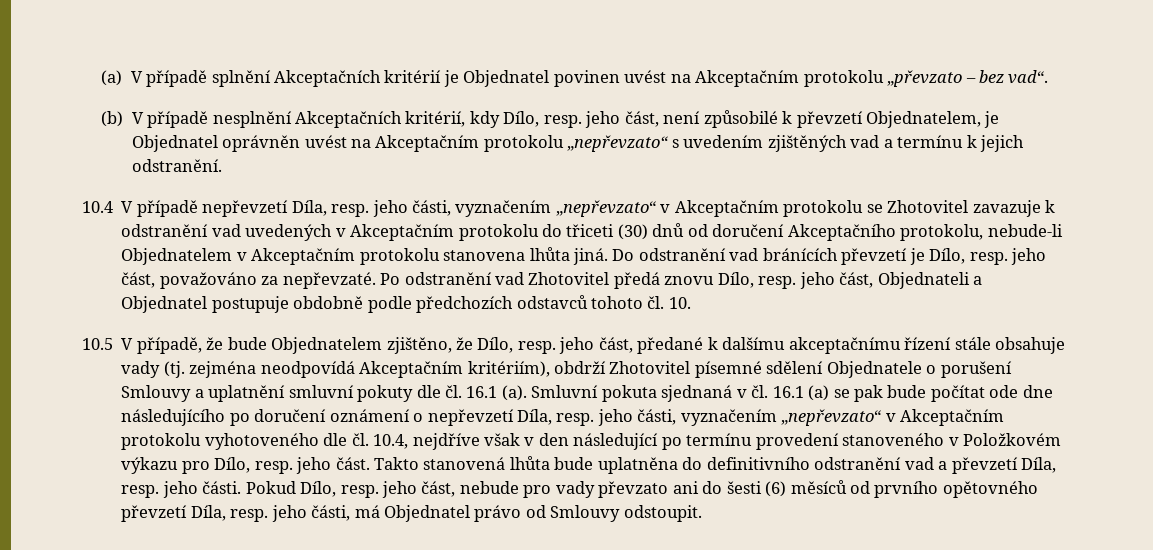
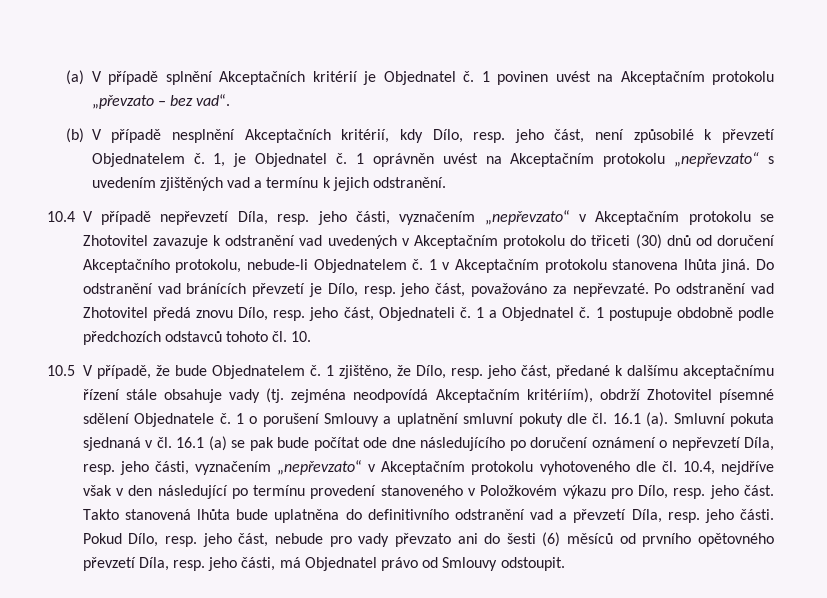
- (a) V případě splnění Akceptačních kritérií je Objednatel povinen uvést na Akceptačním protokolu „převzato – bez vad“.
+ (a) V případě splnění Akceptačních kritérií je Objednatel č. 1 povinen uvést na Akceptačním protokolu „převzato – bez vad“.
- (b) V případě nesplnění Akceptačních kritérií, kdy Dílo, resp. jeho část, není způsobilé k převzetí Objednatelem, je Objednatel oprávněn uvést na Akceptačním protokolu „nepřevzato“ s uvedením zjištěných vad a termínu k jejich odstranění.
+ (b) V případě nesplnění Akceptačních kritérií, kdy Dílo, resp. jeho část, není způsobilé k převzetí Objednatelem č. 1, je Objednatel č. 1 oprávněn uvést na Akceptačním protokolu „nepřevzato“ s uvedením zjištěných vad a termínu k jejich odstranění.
- 10.4 V případě nepřevzetí Díla, resp. jeho části, vyznačením „nepřevzato“ v Akceptačním protokolu se Zhotovitel zavazuje k odstranění vad uvedených v Akceptačním protokolu do třiceti (30) dnů od doručení Akceptačního protokolu, nebude-li Objednatelem v Akceptačním protokolu stanovena lhůta jiná.
+ 10.4 V případě nepřevzetí Díla, resp. jeho části, vyznačením „nepřevzato“ v Akceptačním protokolu se Zhotovitel zavazuje k odstranění vad uvedených v Akceptačním protokolu do třiceti (30) dnů od doručení Akceptačního protokolu, nebude-li Objednatelem č. 1 v Akceptačním protokolu stanovena lhůta jiná.
- Po odstranění vad Zhotovitel předá znovu Dílo, resp. jeho část, Objednateli a Objednatel postupuje obdobně podle předchozích odstavců tohoto čl. 10.
+ Po odstranění vad Zhotovitel předá znovu Dílo, resp. jeho část, Objednateli č. 1 a Objednatel č. 1 postupuje obdobně podle předchozích odstavců tohoto čl. 10.
- 10.5 V případě, že bude Objednatelem zjištěno, že Dílo, resp. jeho část, předané k dalšímu akceptačnímu řízení stále obsahuje vady (tj. zejména neodpovídá Akceptačním kritériím), obdrží Zhotovitel písemné sdělení Objednatele o porušení Smlouvy a uplatnění smluvní pokuty dle čl. 16.1 (a).
+ 10.5 V případě, že bude Objednatelem č. 1 zjištěno, že Dílo, resp. jeho část, předané k dalšímu akceptačnímu řízení stále obsahuje vady (tj. zejména neodpovídá Akceptačním kritériím), obdrží Zhotovitel písemné sdělení Objednatele č. 1 o porušení Smlouvy a uplatnění smluvní pokuty dle čl. 16.1 (a).

